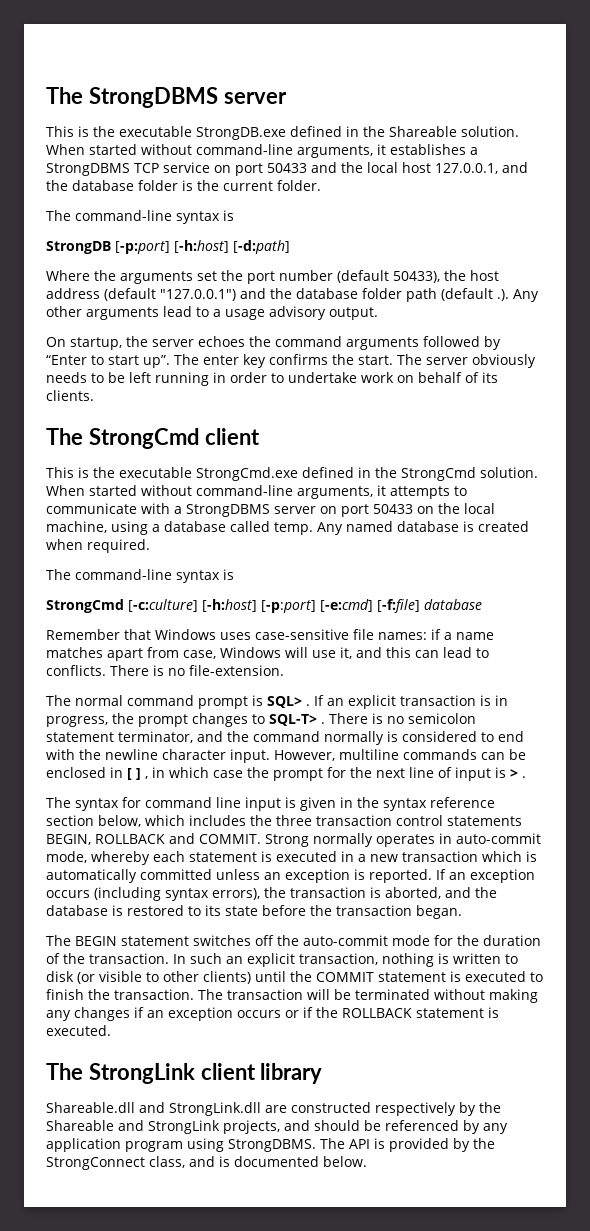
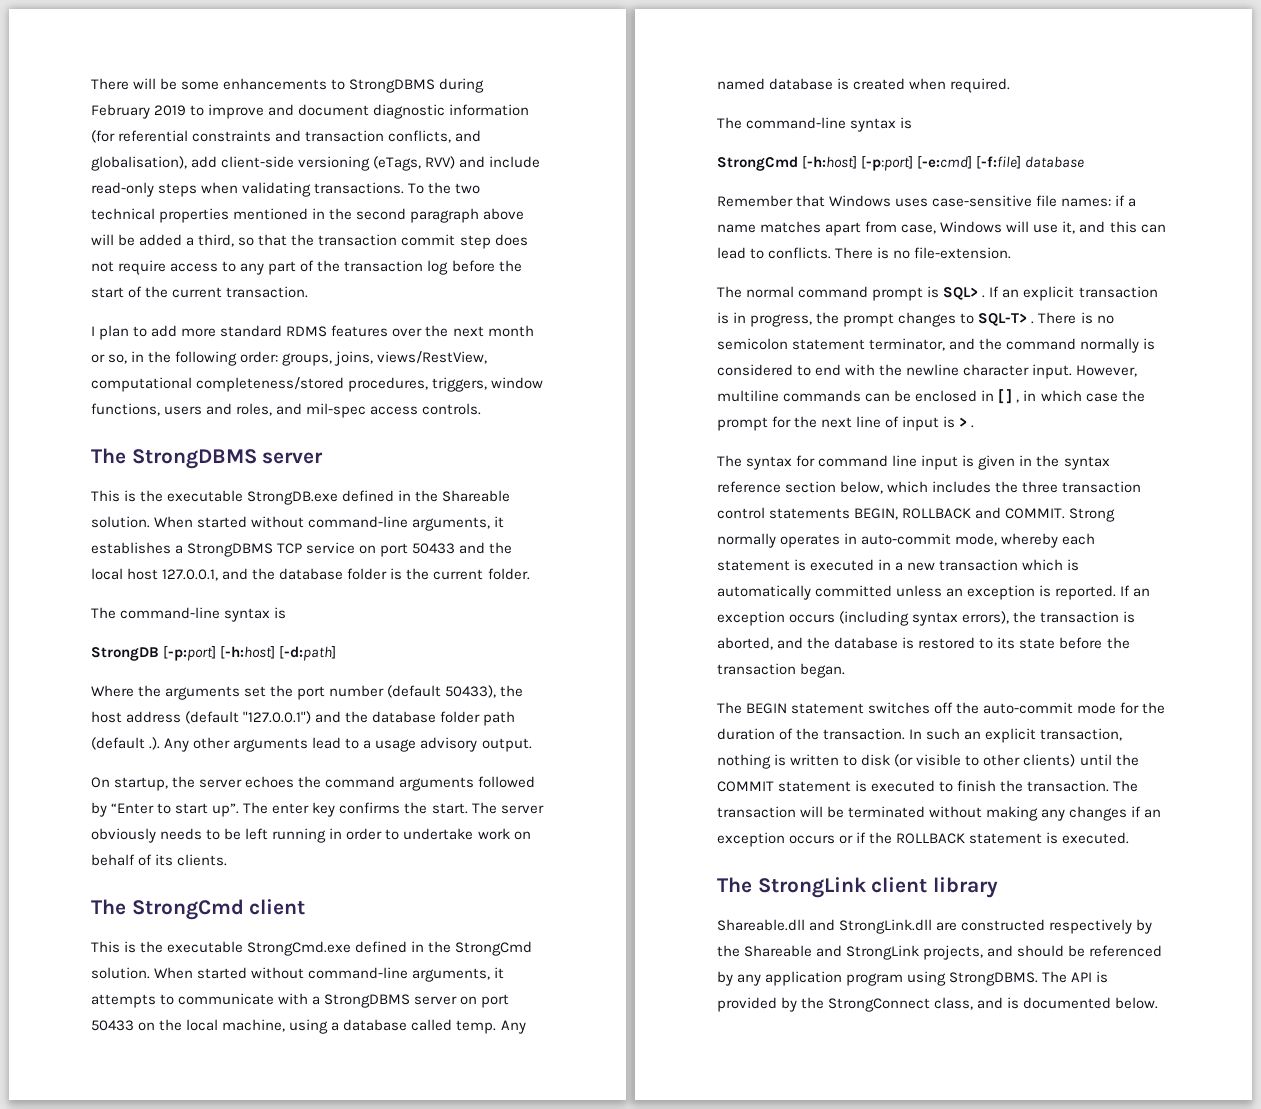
+ There will be some enhancements to StrongDBMS during February 2019 to improve and document diagnostic information (for referential constraints and transaction conflicts, and globalisation), add client-side versioning (eTags, RVV) and include read-only steps when validating transactions. To the two technical properties mentioned in the second paragraph above will be added a third, so that the transaction commit step does not require access to any part of the transaction log before the start of the current transaction.
+ I plan to add more standard RDMS features over the next month or so, in the following order: groups, joins, views/RestView, computational completeness/stored procedures, triggers, window functions, users and roles, and mil-spec access controls.
- StrongCmd [-c:culture] [-h:host] [-p:port] [-e:cmd] [-f:file] database
+ StrongCmd [-h:host] [-p:port] [-e:cmd] [-f:file] database

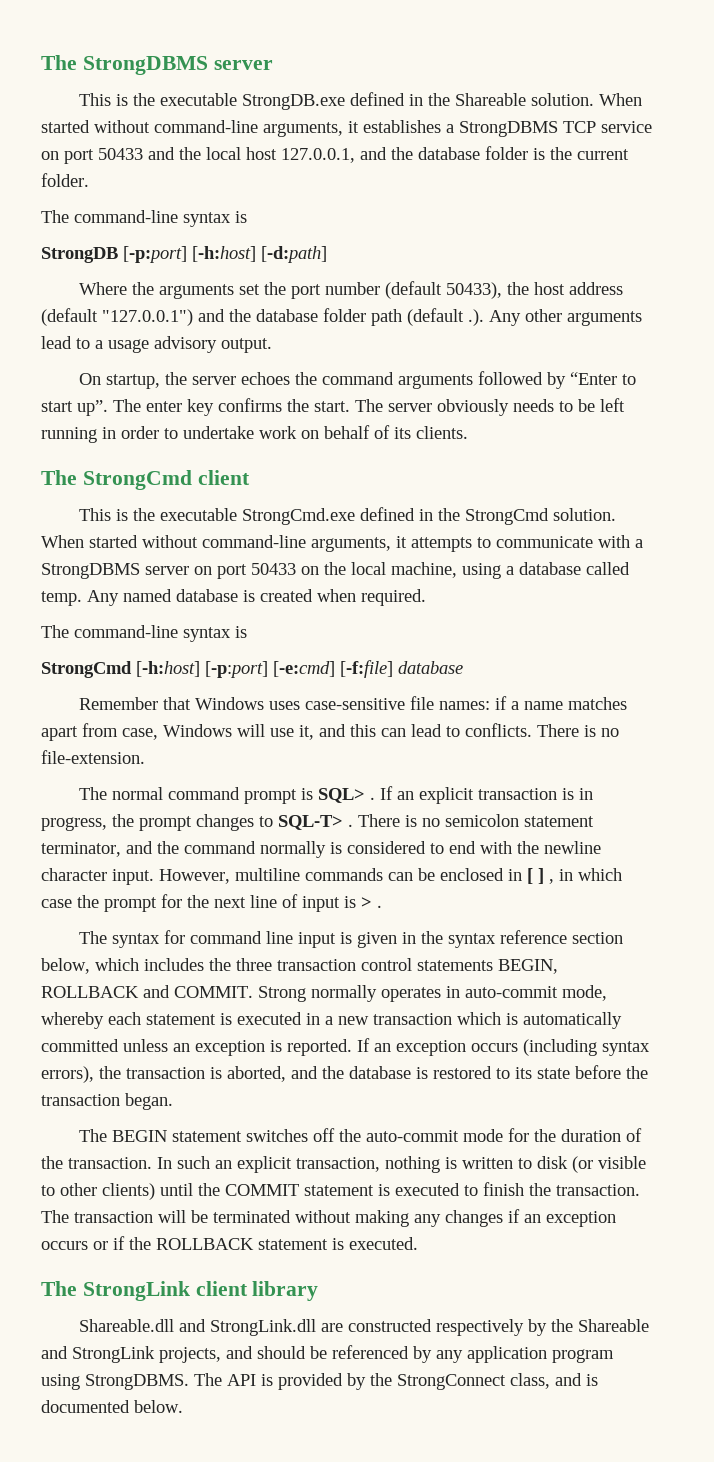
- There will be some enhancements to StrongDBMS during February 2019 to improve and document diagnostic information (for referential constraints and transaction conflicts, and globalisation), add client-side versioning (eTags, RVV) and include read-only steps when validating transactions. To the two technical properties mentioned in the second paragraph above will be added a third, so that the transaction commit step does not require access to any part of the transaction log before the start of the current transaction.
- I plan to add more standard RDMS features over the next month or so, in the following order: groups, joins, views/RestView, computational completeness/stored procedures, triggers, window functions, users and roles, and mil-spec access controls.

